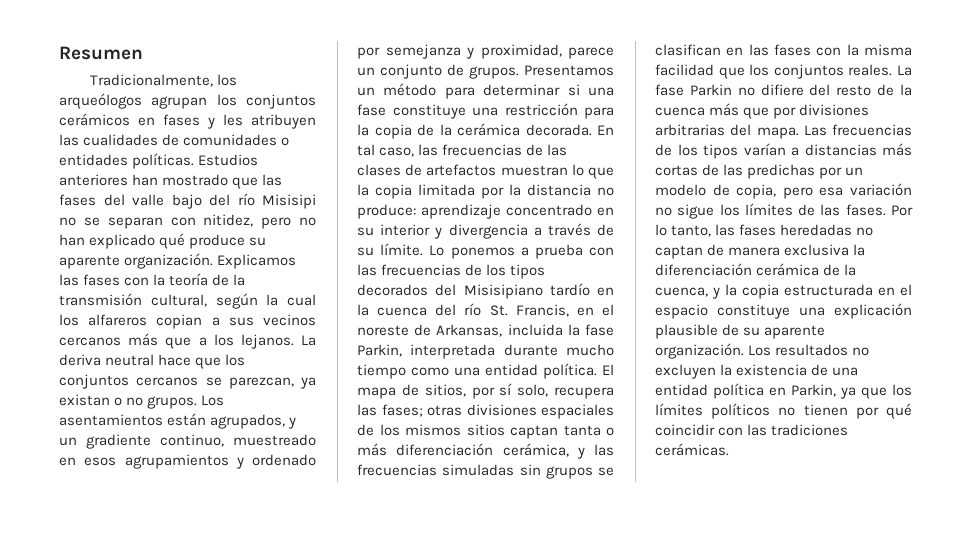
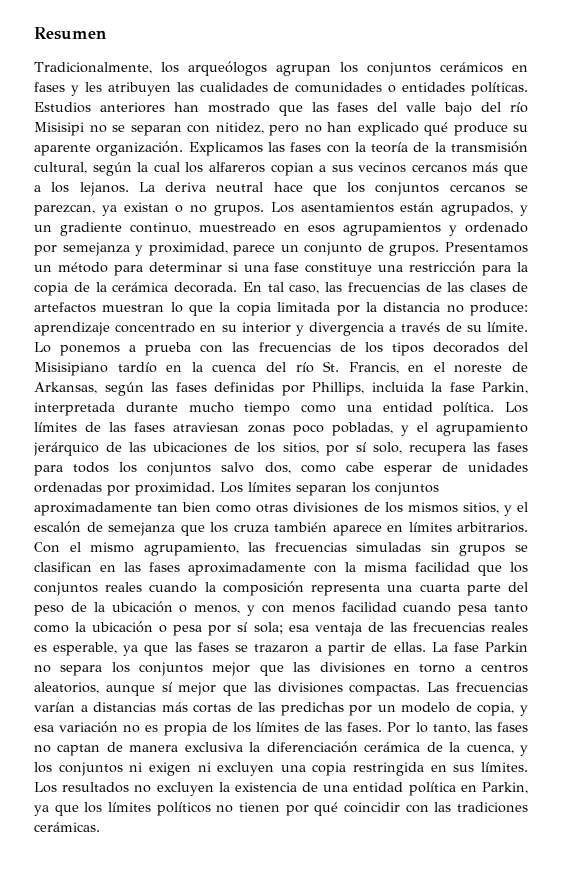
- Lo ponemos a prueba con las frecuencias de los tipos decorados del Misisipiano tardío en la cuenca del río St. Francis, en el noreste de Arkansas, incluida la fase Parkin, interpretada durante mucho tiempo como una entidad política.
+ Lo ponemos a prueba con las frecuencias de los tipos decorados del Misisipiano tardío en la cuenca del río St. Francis, en el noreste de Arkansas, según las fases definidas por Phillips, incluida la fase Parkin, interpretada durante mucho tiempo como una entidad política.
- El mapa de sitios, por sí solo, recupera las fases; otras divisiones espaciales de los mismos sitios captan tanta o más diferenciación cerámica, y las frecuencias simuladas sin grupos se clasifican en las fases con la misma facilidad que los conjuntos reales. La fase Parkin no difiere del resto de la cuenca más que por divisiones arbitrarias del mapa. Las frecuencias de los tipos varían a distancias más cortas de las predichas por un modelo de copia, pero esa variación no sigue los límites de las fases.
+ Los límites de las fases atraviesan zonas poco pobladas, y el agrupamiento jerárquico de las ubicaciones de los sitios, por sí solo, recupera las fases para todos los conjuntos salvo dos, como cabe esperar de unidades ordenadas por proximidad. Los límites separan los conjuntos aproximadamente tan bien como otras divisiones de los mismos sitios, y el escalón de semejanza que los cruza también aparece en límites arbitrarios. Con el mismo agrupamiento, las frecuencias simuladas sin grupos se clasifican en las fases aproximadamente con la misma facilidad que los conjuntos reales cuando la composición representa una cuarta parte del peso de la ubicación o menos, y con menos facilidad cuando pesa tanto como la ubicación o pesa por sí sola; esa ventaja de las frecuencias reales es esperable, ya que las fases se trazaron a partir de ellas. La fase Parkin no separa los conjuntos mejor que las divisiones en torno a centros aleatorios, aunque sí mejor que las divisiones compactas. Las frecuencias varían a distancias más cortas de las predichas por un modelo de copia, y esa variación no es propia de los límites de las fases.
- Por lo tanto, las fases heredadas no captan de manera exclusiva la diferenciación cerámica de la cuenca, y la copia estructurada en el espacio constituye una explicación plausible de su aparente organización.
+ Por lo tanto, las fases no captan de manera exclusiva la diferenciación cerámica de la cuenca, y los conjuntos ni exigen ni excluyen una copia restringida en sus límites.

